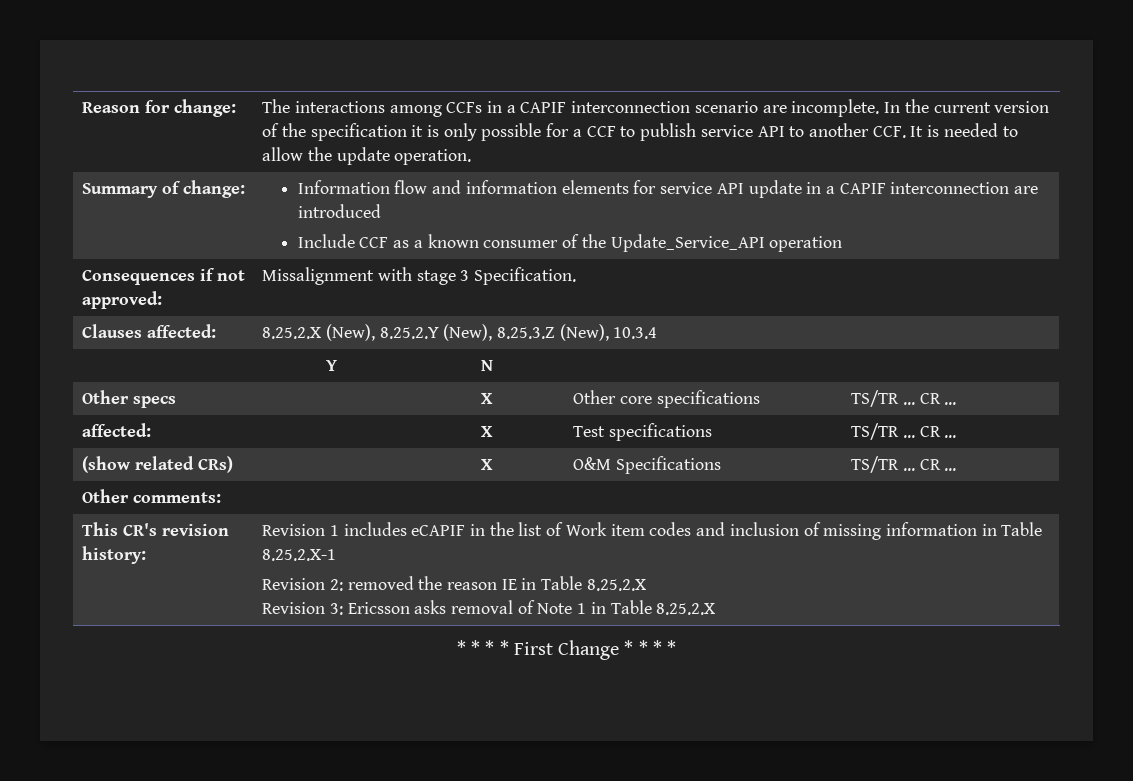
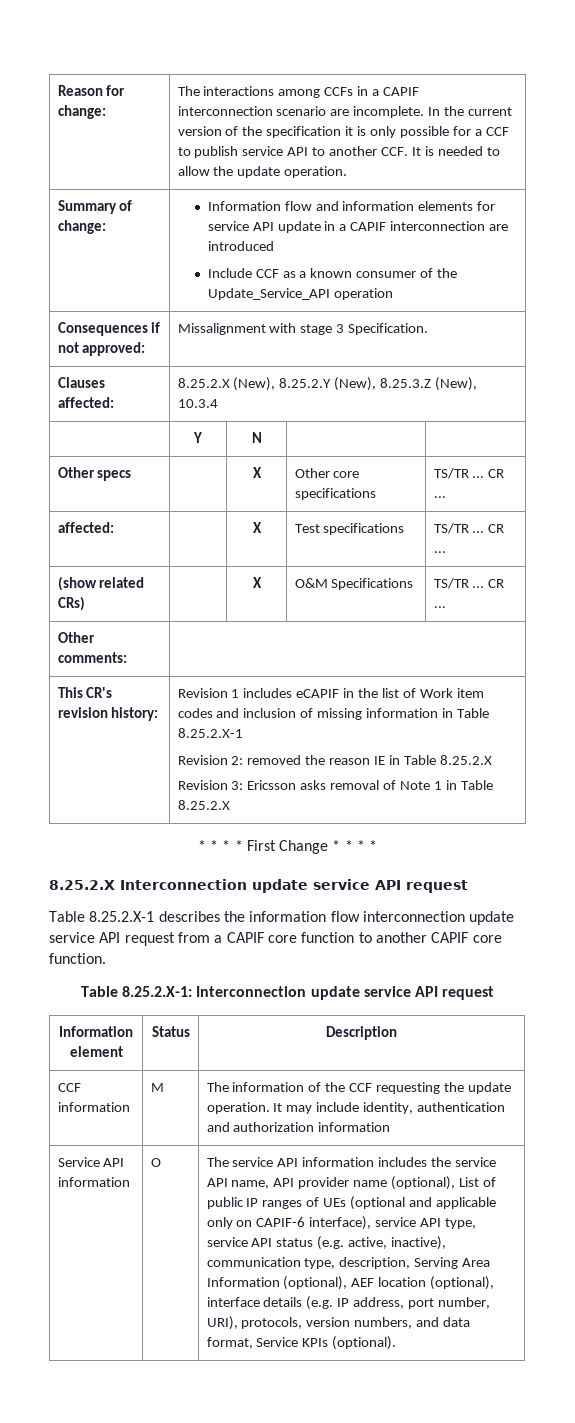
+ 8.25.2.X Interconnection update service API request
+ Table 8.25.2.X-1 describes the information flow interconnection update service API request from a CAPIF core function to another CAPIF core function.
+ Table 8.25.2.X-1: Interconnection update service API request
+ Information element | Status | Description
+ CCF information | M | The information of the CCF requesting the update operation. It may include identity, authentication and authorization information
+ Service API information | O | The service API information includes the service API name, API provider name (optional), List of public IP ranges of UEs (optional and applicable only on CAPIF-6 interface), service API type, service API status (e.g. active, inactive), communication type, description, Serving Area Information (optional), AEF location (optional), interface details (e.g. IP address, port number, URI), protocols, version numbers, and data format, Service KPIs (optional).

